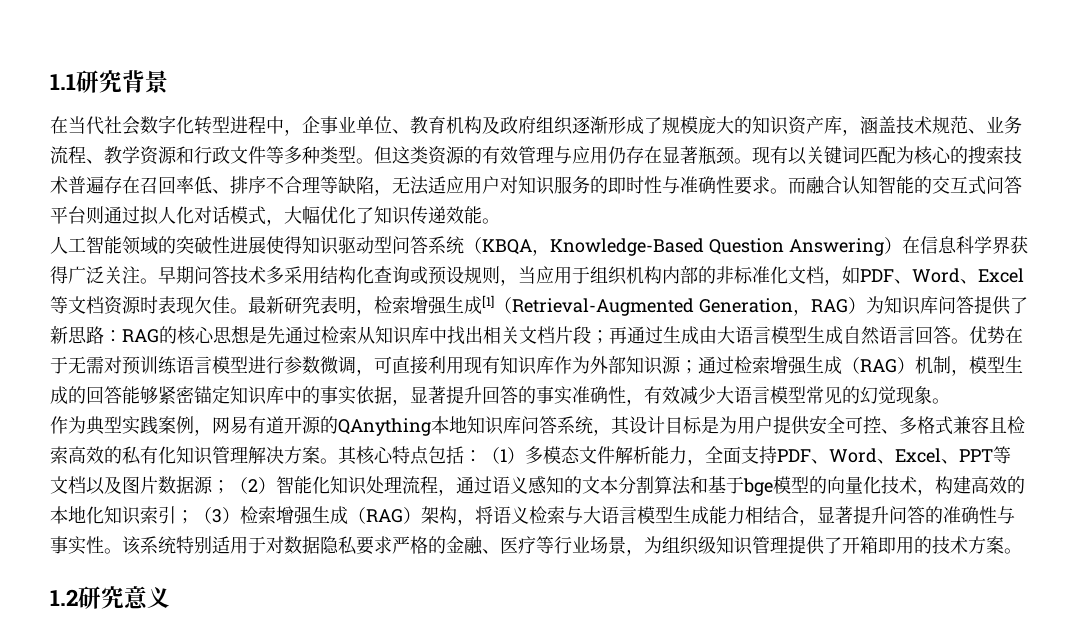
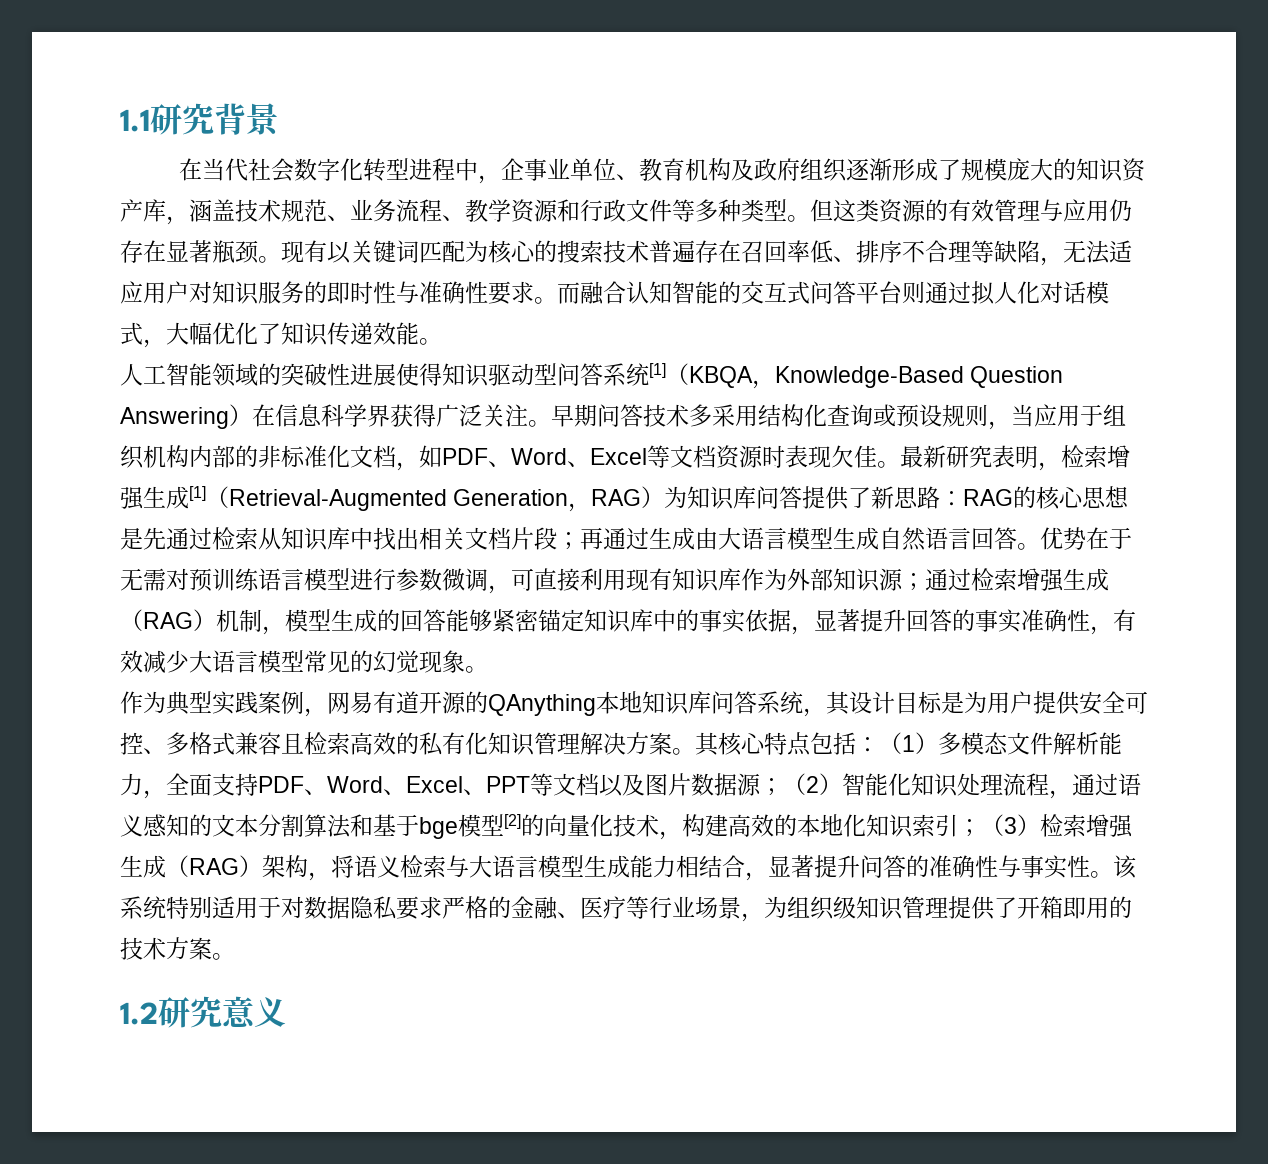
- 人工智能领域的突破性进展使得知识驱动型问答系统（KBQA，Knowledge-Based Question Answering）在信息科学界获得广泛关注。
+ 人工智能领域的突破性进展使得知识驱动型问答系统[1]（KBQA，Knowledge-Based Question Answering）在信息科学界获得广泛关注。
- （2）智能化知识处理流程，通过语义感知的文本分割算法和基于bge模型的向量化技术，构建高效的本地化知识索引；
+ （2）智能化知识处理流程，通过语义感知的文本分割算法和基于bge模型[2]的向量化技术，构建高效的本地化知识索引；

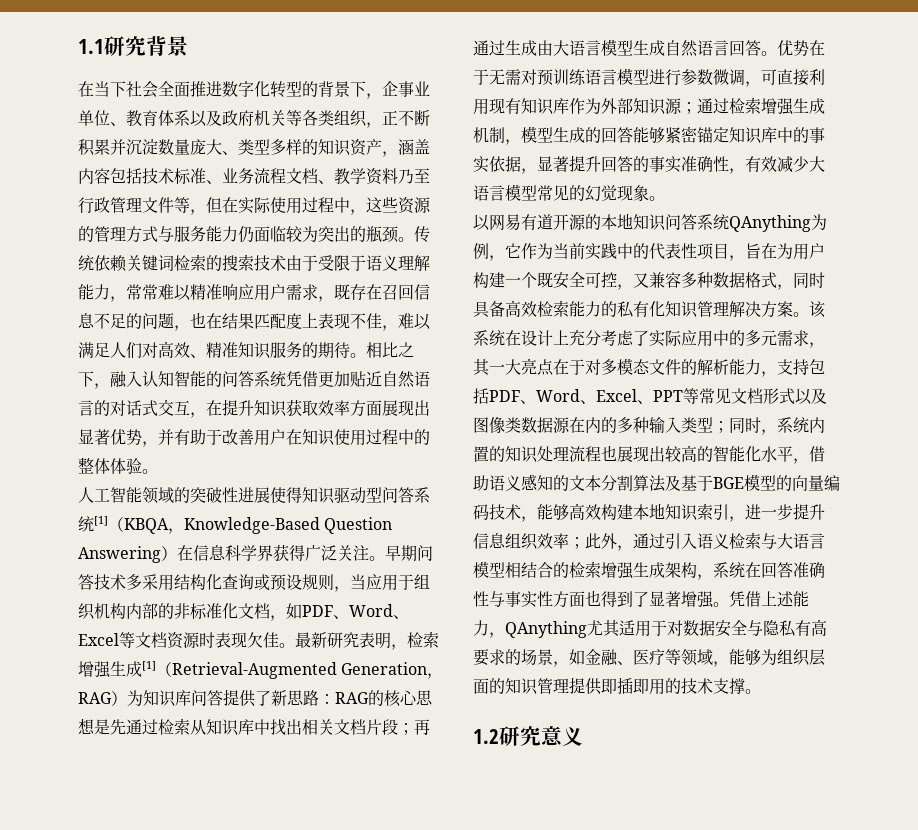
- 在当代社会数字化转型进程中，企事业单位、教育机构及政府组织逐渐形成了规模庞大的知识资产库，涵盖技术规范、业务流程、教学资源和行政文件等多种类型。但这类资源的有效管理与应用仍存在显著瓶颈。现有以关键词匹配为核心的搜索技术普遍存在召回率低、排序不合理等缺陷，无法适应用户对知识服务的即时性与准确性要求。而融合认知智能的交互式问答平台则通过拟人化对话模式，大幅优化了知识传递效能。
+ 在当下社会全面推进数字化转型的背景下，企事业单位、教育体系以及政府机关等各类组织，正不断积累并沉淀数量庞大、类型多样的知识资产，涵盖内容包括技术标准、业务流程文档、教学资料乃至行政管理文件等，但在实际使用过程中，这些资源的管理方式与服务能力仍面临较为突出的瓶颈。传统依赖关键词检索的搜索技术由于受限于语义理解能力，常常难以精准响应用户需求，既存在召回信息不足的问题，也在结果匹配度上表现不佳，难以满足人们对高效、精准知识服务的期待。相比之下，融入认知智能的问答系统凭借更加贴近自然语言的对话式交互，在提升知识获取效率方面展现出显著优势，并有助于改善用户在知识使用过程中的整体体验。
- 优势在于无需对预训练语言模型进行参数微调，可直接利用现有知识库作为外部知识源；通过检索增强生成（RAG）机制，模型生成的回答能够紧密锚定知识库中的事实依据，显著提升回答的事实准确性，有效减少大语言模型常见的幻觉现象。
+ 优势在于无需对预训练语言模型进行参数微调，可直接利用现有知识库作为外部知识源；通过检索增强生成机制，模型生成的回答能够紧密锚定知识库中的事实依据，显著提升回答的事实准确性，有效减少大语言模型常见的幻觉现象。
- 作为典型实践案例，网易有道开源的QAnything本地知识库问答系统，其设计目标是为用户提供安全可控、多格式兼容且检索高效的私有化知识管理解决方案。
+ 以网易有道开源的本地知识问答系统QAnything为例，它作为当前实践中的代表性项目，旨在为用户构建一个既安全可控，又兼容多种数据格式，同时具备高效检索能力的私有化知识管理解决方案。
- 其核心特点包括：（1）多模态文件解析能力，全面支持PDF、Word、Excel、PPT等文档以及图片数据源；（2）智能化知识处理流程，通过语义感知的文本分割算法和基于bge模型[2]的向量化技术，构建高效的本地化知识索引；（3）检索增强生成（RAG）架构，将语义检索与大语言模型生成能力相结合，显著提升问答的准确性与事实性。该系统特别适用于对数据隐私要求严格的金融、医疗等行业场景，为组织级知识管理提供了开箱即用的技术方案。
+ 该系统在设计上充分考虑了实际应用中的多元需求，其一大亮点在于对多模态文件的解析能力，支持包括PDF、Word、Excel、PPT等常见文档形式以及图像类数据源在内的多种输入类型；同时，系统内置的知识处理流程也展现出较高的智能化水平，借助语义感知的文本分割算法及基于BGE模型的向量编码技术，能够高效构建本地知识索引，进一步提升信息组织效率；此外，通过引入语义检索与大语言模型相结合的检索增强生成架构，系统在回答准确性与事实性方面也得到了显著增强。凭借上述能力，QAnything尤其适用于对数据安全与隐私有高要求的场景，如金融、医疗等领域，能够为组织层面的知识管理提供即插即用的技术支撑。

